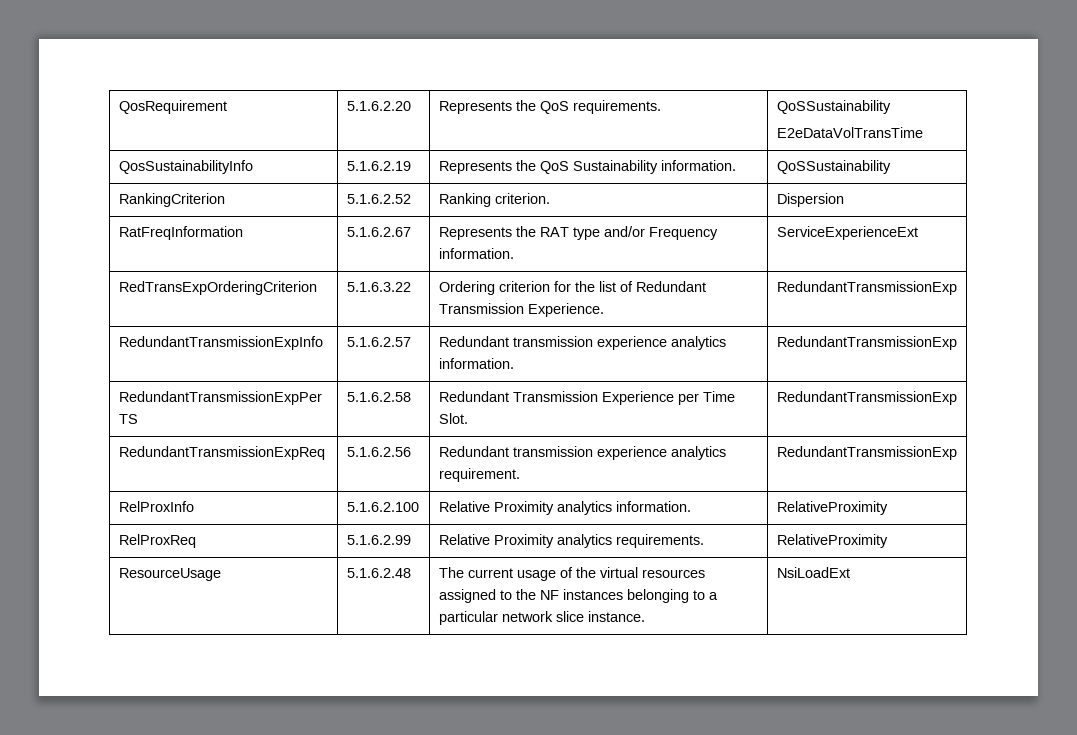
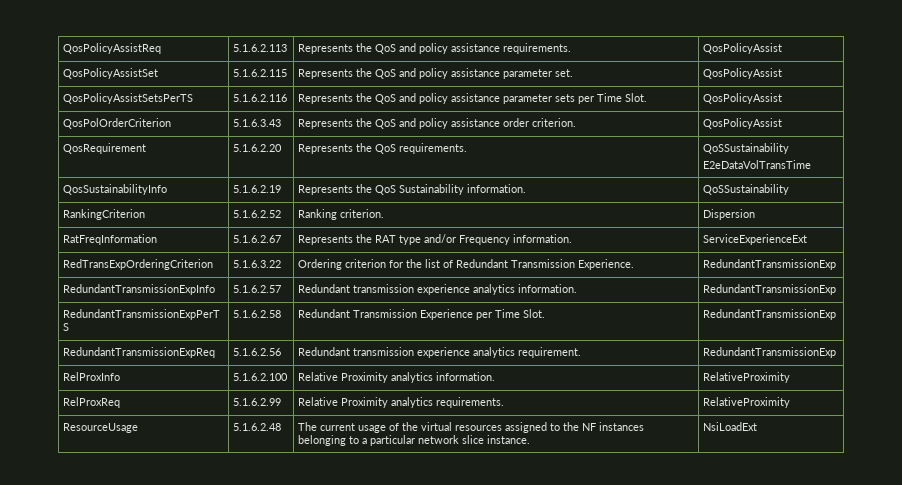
+ QosPolicyAssistReq | 5.1.6.2.113 | Represents the QoS and policy assistance requirements. | QosPolicyAssist
+ QosPolicyAssistSet | 5.1.6.2.115 | Represents the QoS and policy assistance parameter set. | QosPolicyAssist
+ QosPolicyAssistSetsPerTS | 5.1.6.2.116 | Represents the QoS and policy assistance parameter sets per Time Slot. | QosPolicyAssist
+ QosPolOrderCriterion | 5.1.6.3.43 | Represents the QoS and policy assistance order criterion. | QosPolicyAssist

